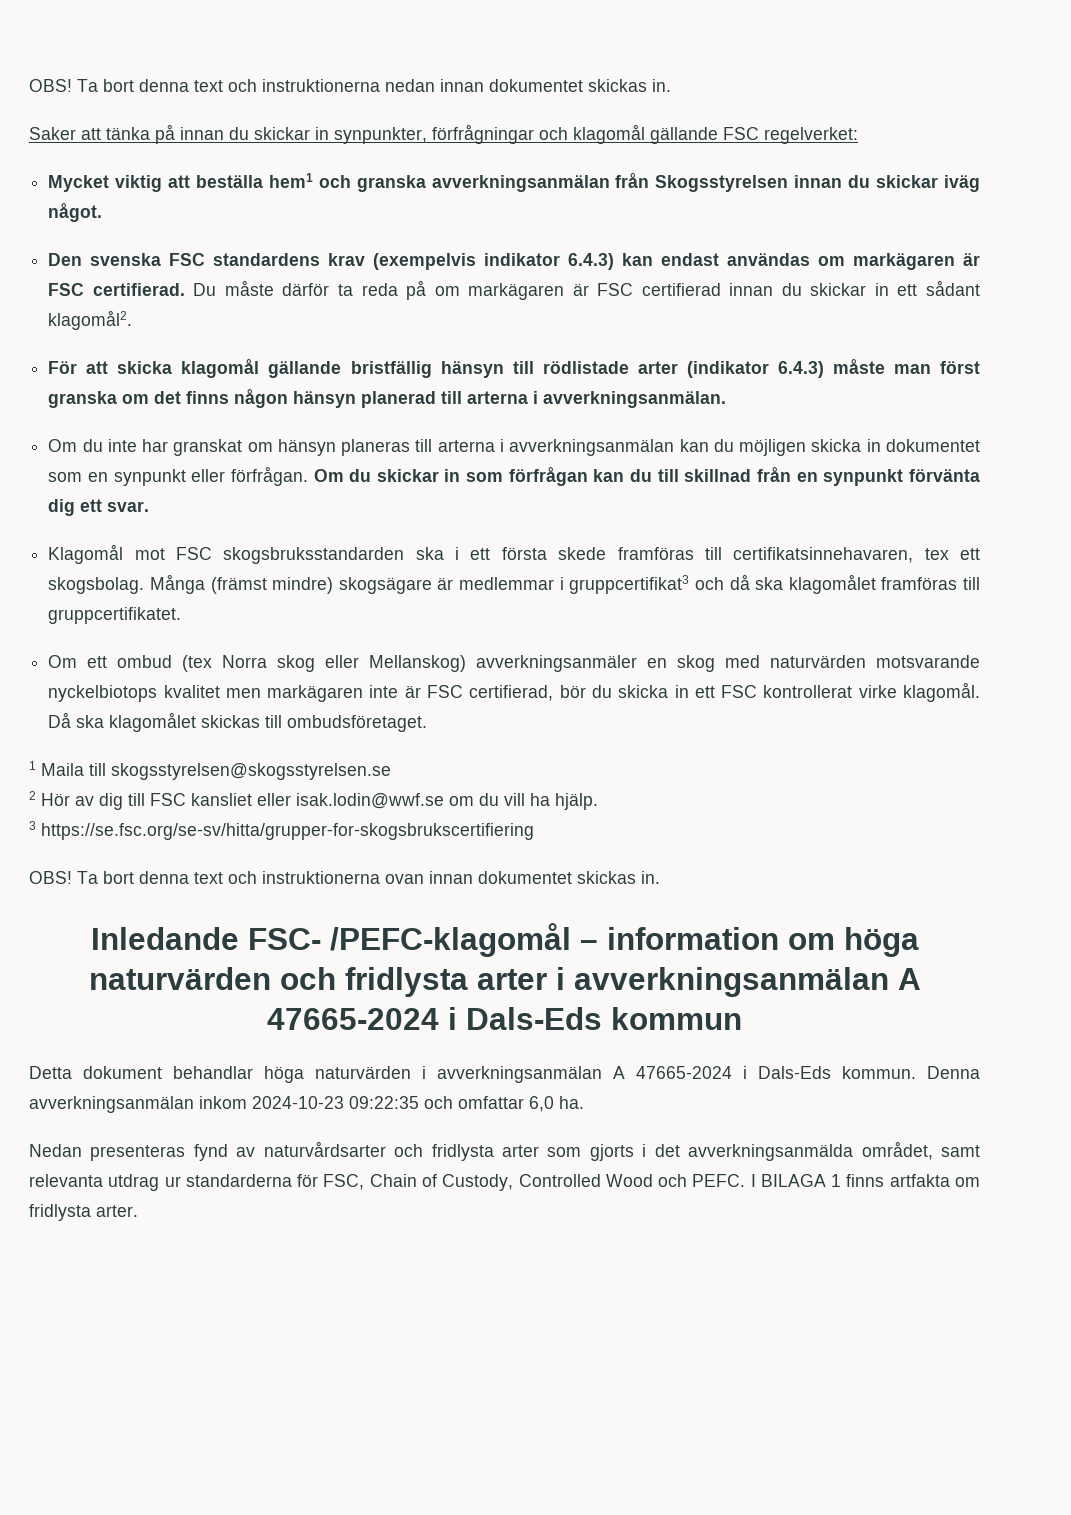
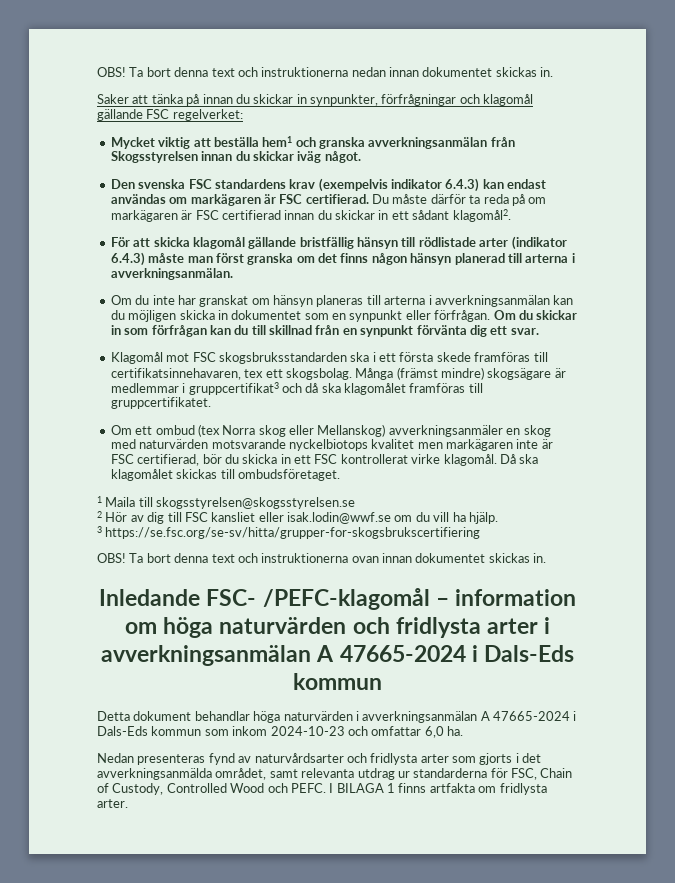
- Detta dokument behandlar höga naturvärden i avverkningsanmälan A 47665-2024 i Dals-Eds kommun. Denna avverkningsanmälan inkom 2024-10-23 09:22:35 och omfattar 6,0 ha.
+ Detta dokument behandlar höga naturvärden i avverkningsanmälan A 47665-2024 i Dals-Eds kommun som inkom 2024-10-23 och omfattar 6,0 ha.

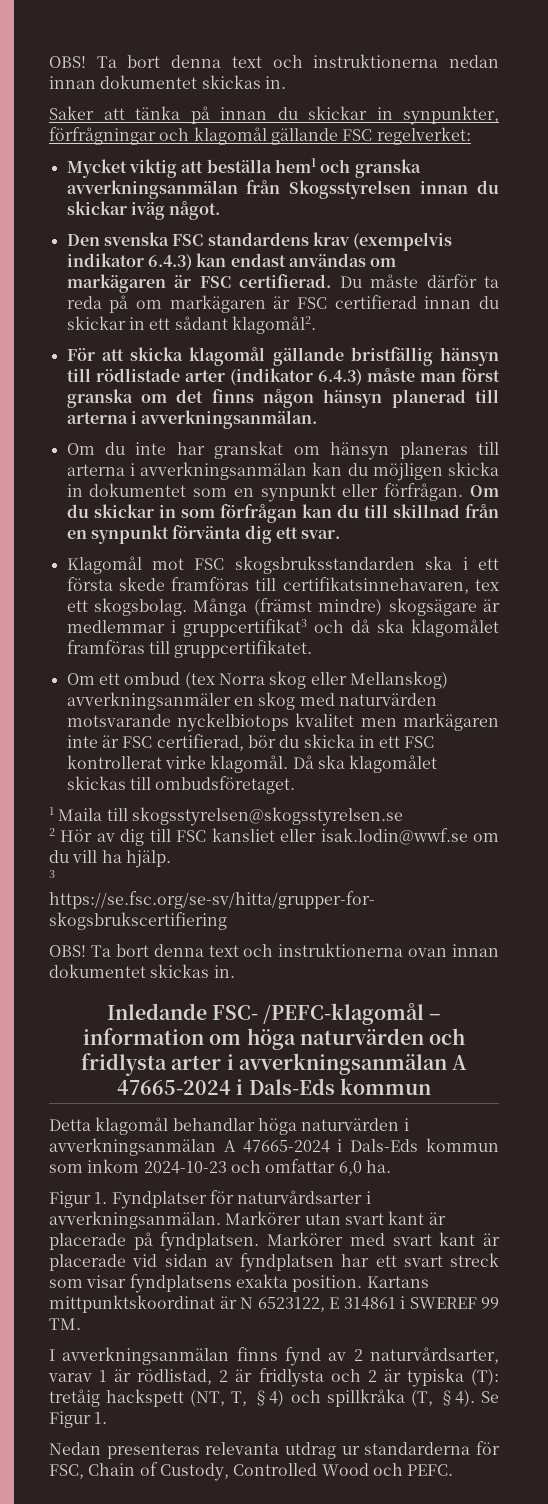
- Detta dokument behandlar höga naturvärden i avverkningsanmälan A 47665-2024 i Dals-Eds kommun som inkom 2024-10-23 och omfattar 6,0 ha.
+ Detta klagomål behandlar höga naturvärden i avverkningsanmälan A 47665-2024 i Dals-Eds kommun som inkom 2024-10-23 och omfattar 6,0 ha.
- Nedan presenteras fynd av naturvårdsarter och fridlysta arter som gjorts i det avverkningsanmälda området, samt relevanta utdrag ur standarderna för FSC, Chain of Custody, Controlled Wood och PEFC. I BILAGA 1 finns artfakta om fridlysta arter.
+ Figur 1. Fyndplatser för naturvårdsarter i avverkningsanmälan. Markörer utan svart kant är placerade på fyndplatsen. Markörer med svart kant är placerade vid sidan av fyndplatsen har ett svart streck som visar fyndplatsens exakta position. Kartans mittpunktskoordinat är N 6523122, E 314861 i SWEREF 99 TM.
+ I avverkningsanmälan finns fynd av 2 naturvårdsarter, varav 1 är rödlistad, 2 är fridlysta och 2 är typiska (T): tretåig hackspett (NT, T, §4) och spillkråka (T, §4). Se Figur 1.
+ Nedan presenteras relevanta utdrag ur standarderna för FSC, Chain of Custody, Controlled Wood och PEFC.

